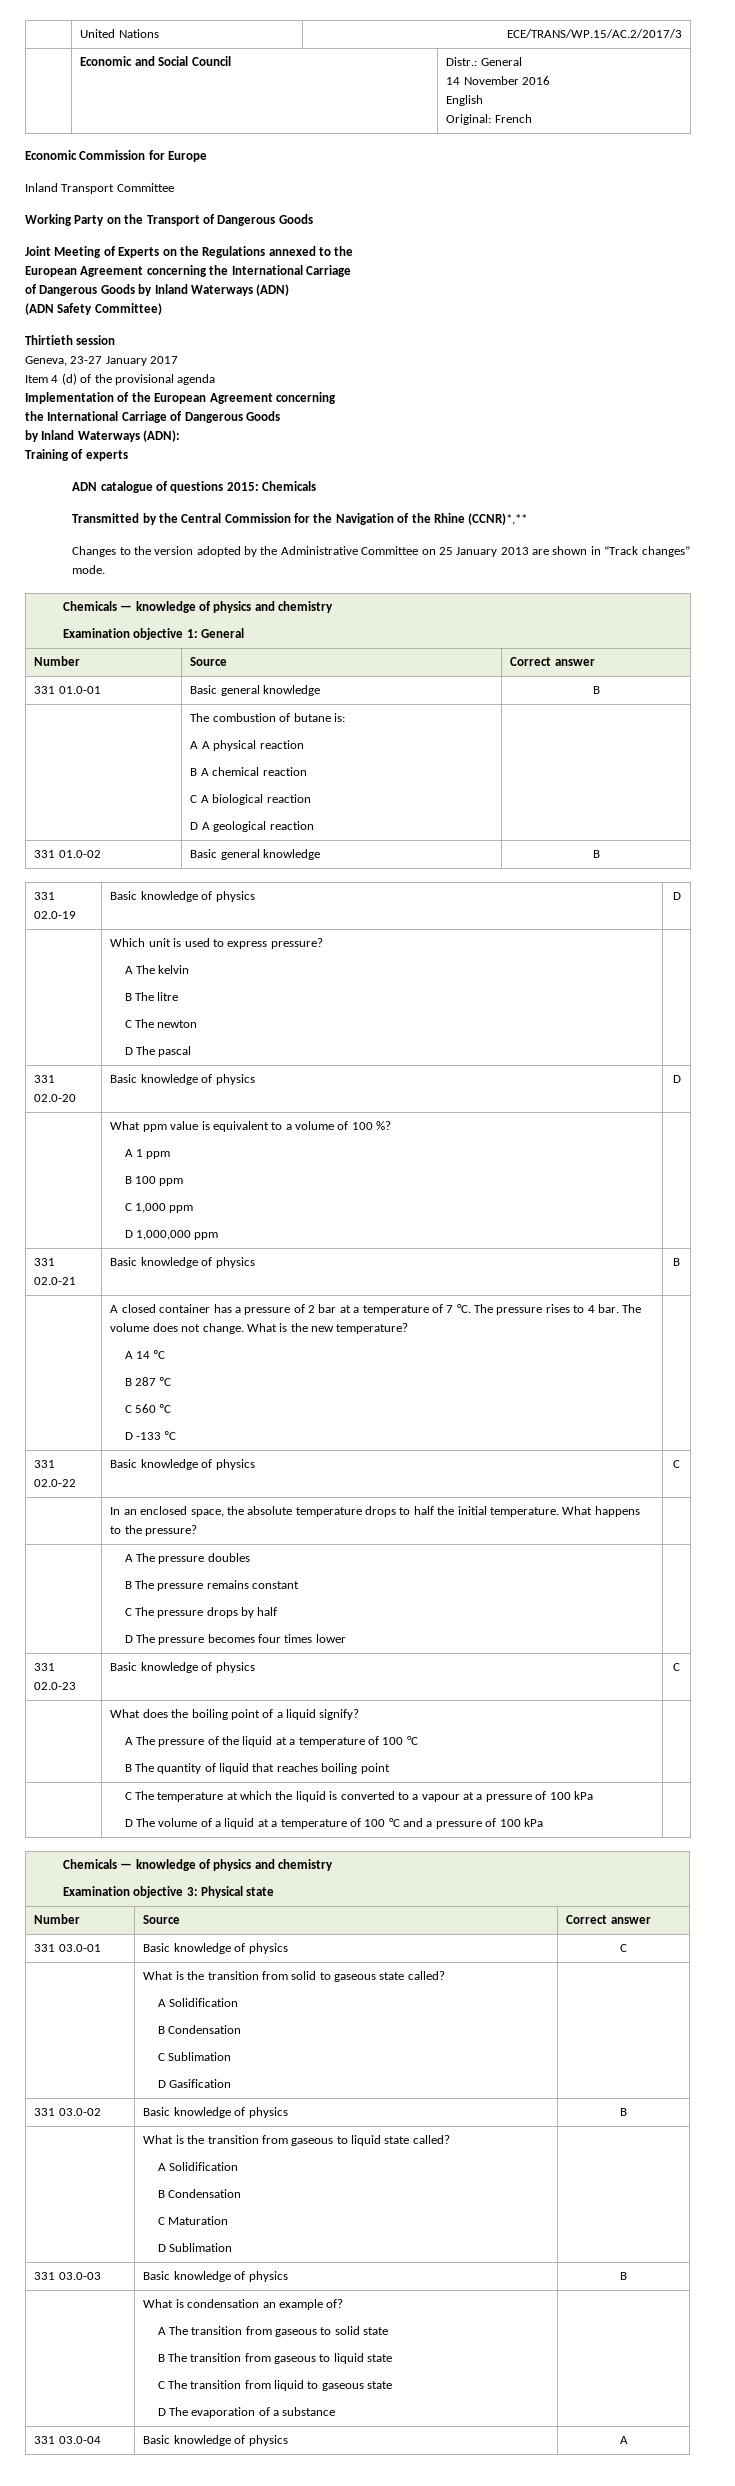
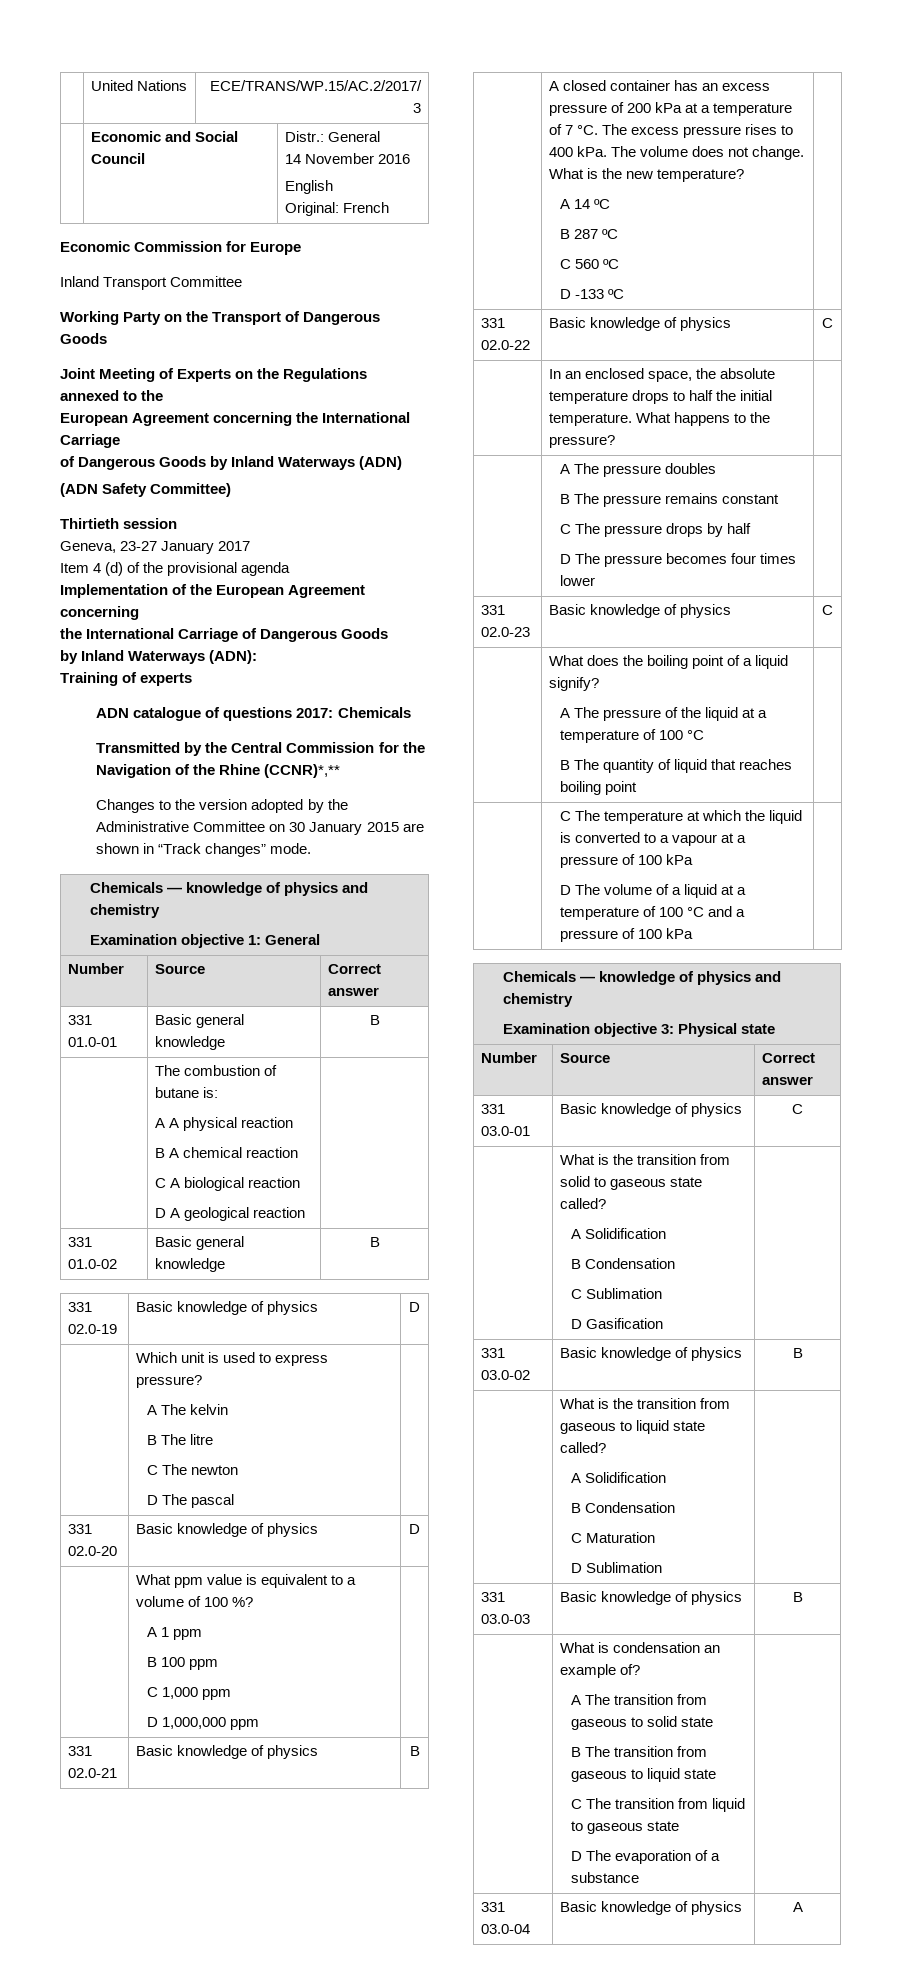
- ADN catalogue of questions 2015: Chemicals
+ ADN catalogue of questions 2017: Chemicals
- Changes to the version adopted by the Administrative Committee on 25 January 2013 are shown in “Track changes” mode.
+ Changes to the version adopted by the Administrative Committee on 30 January 2015 are shown in “Track changes” mode.
- A closed container has a pressure of 2 bar at a temperature of 7 °C.
+ A closed container has an excess pressure of 200 kPa at a temperature of 7 °C.
- The pressure rises to 4 bar.
+ The excess pressure rises to 400 kPa.

